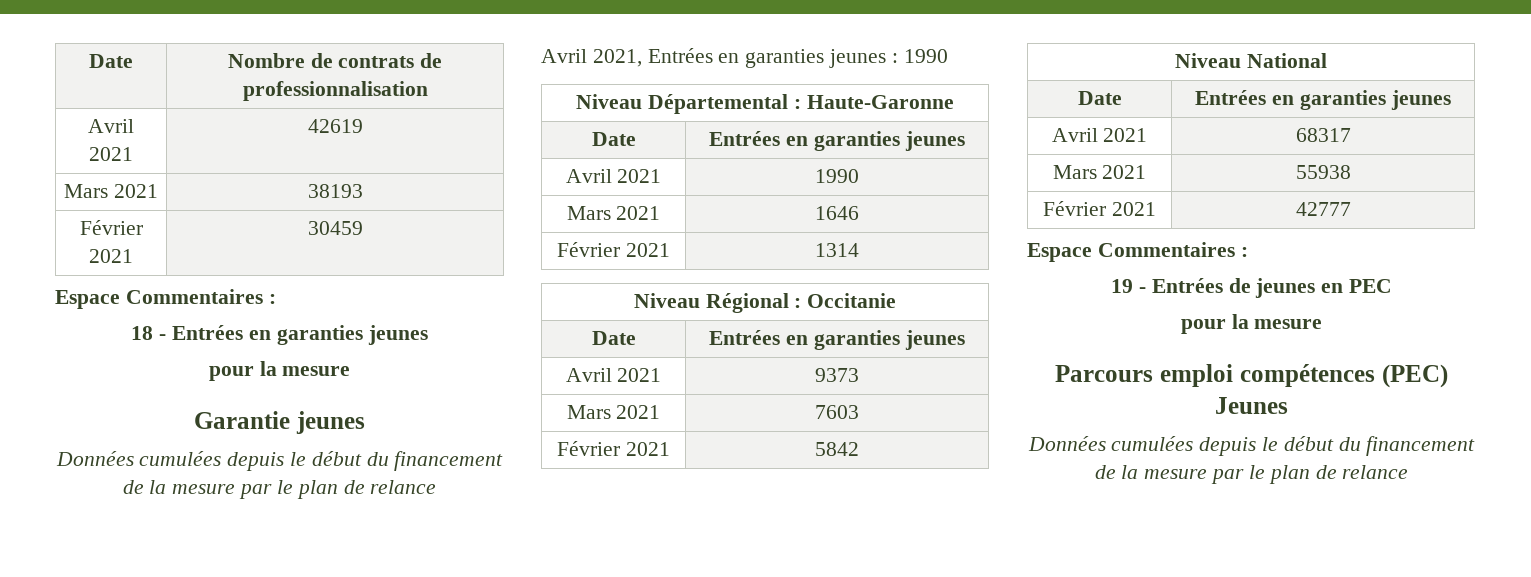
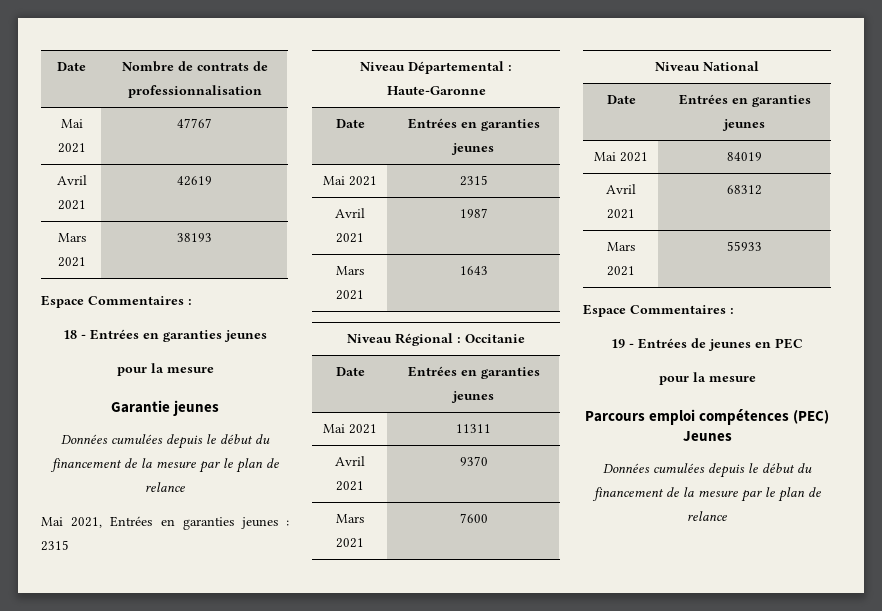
+ Mai 2021 | 47767
- Février 2021 | 30459
- Avril 2021, Entrées en garanties jeunes : 1990
+ Mai 2021, Entrées en garanties jeunes : 2315
- Avril 2021 | 1990
- Mars 2021 | 1646
- Février 2021 | 1314
+ Mai 2021 | 2315
+ Avril 2021 | 1987
+ Mars 2021 | 1643
- Avril 2021 | 9373
- Mars 2021 | 7603
- Février 2021 | 5842
+ Mai 2021 | 11311
+ Avril 2021 | 9370
+ Mars 2021 | 7600
- Avril 2021 | 68317
- Mars 2021 | 55938
- Février 2021 | 42777
+ Mai 2021 | 84019
+ Avril 2021 | 68312
+ Mars 2021 | 55933

